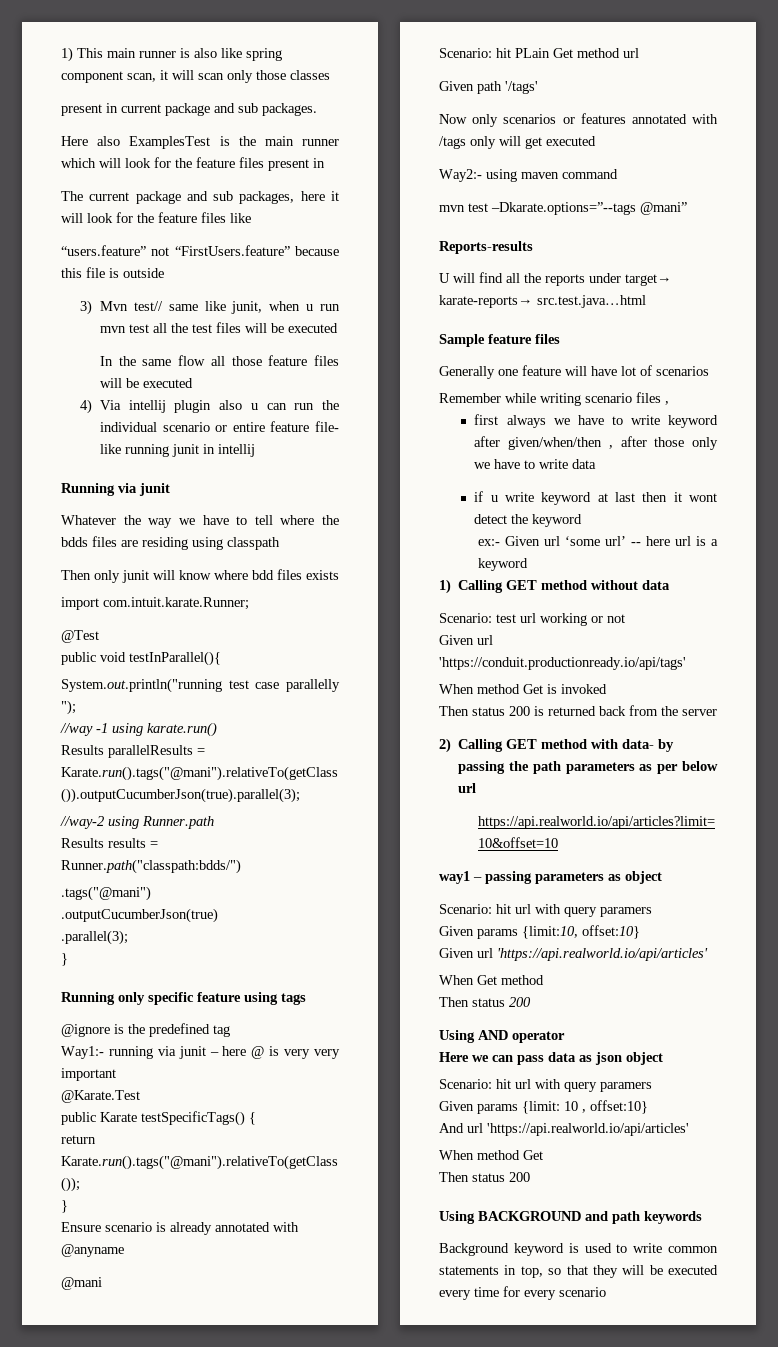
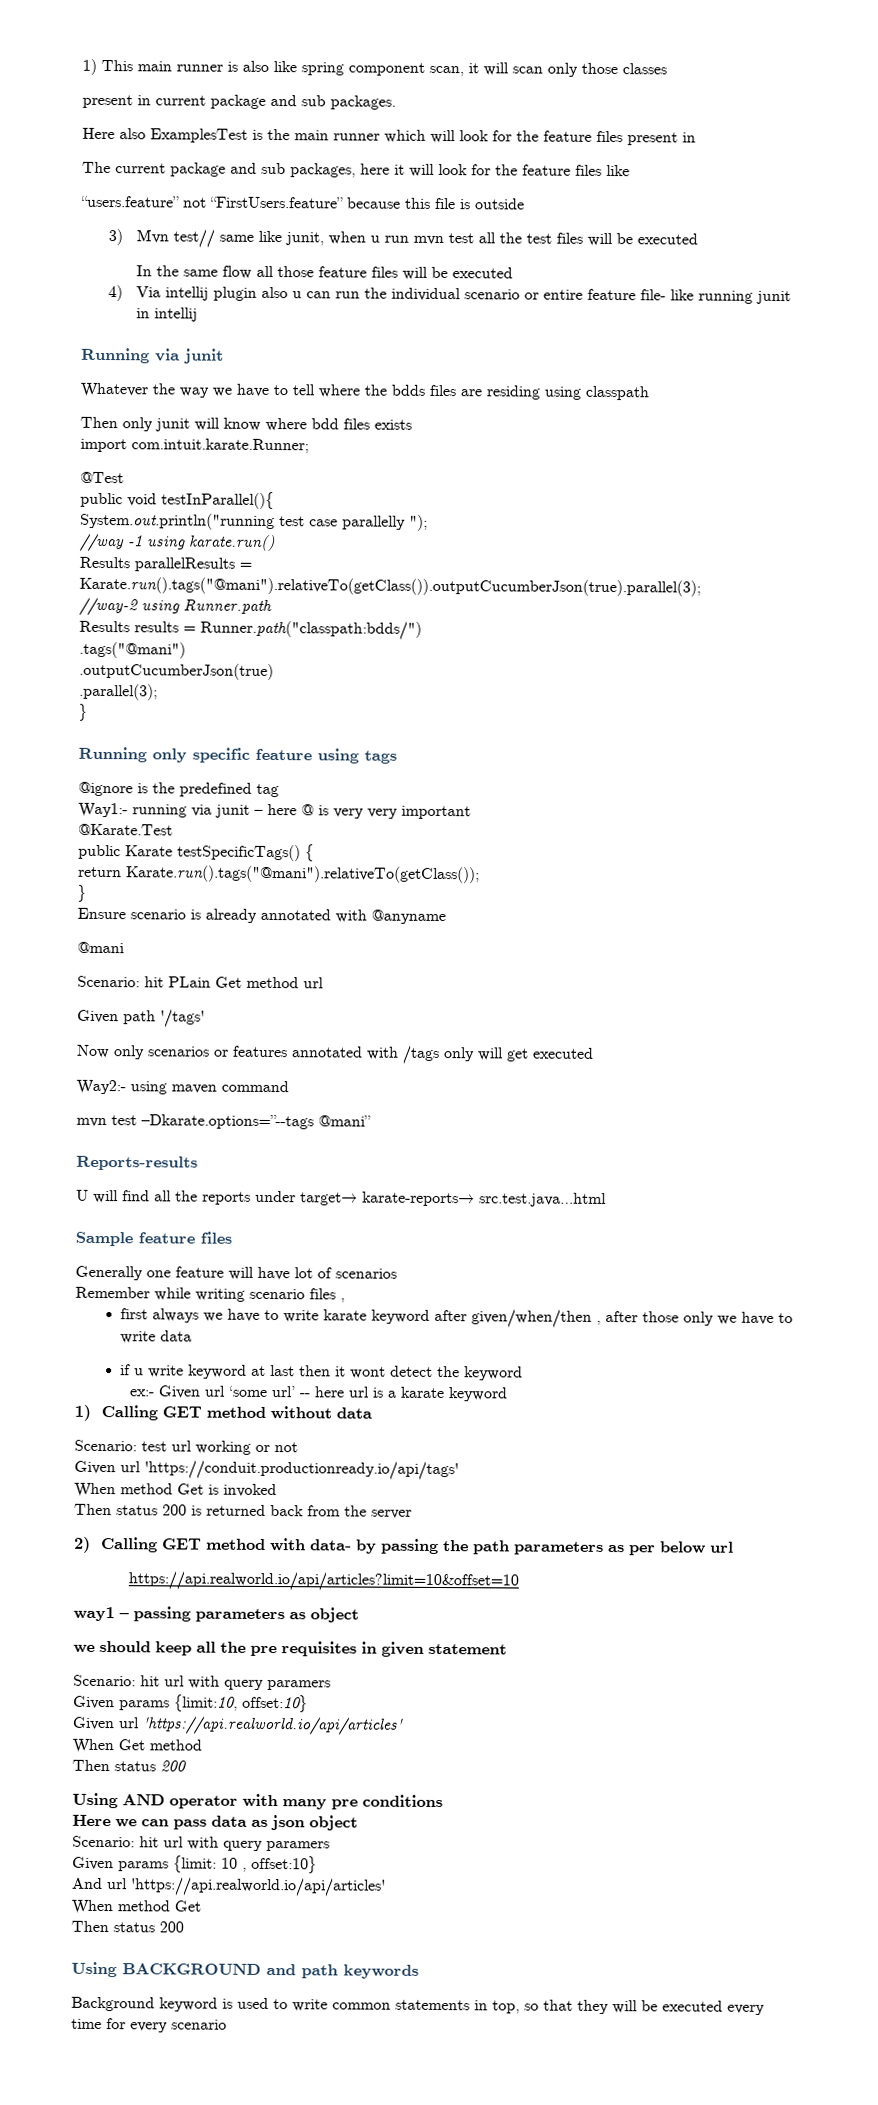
- first always we have to write keyword after given/when/then , after those only we have to write data
+ first always we have to write karate keyword after given/when/then , after those only we have to write data
- ex:- Given url ‘some url’ -- here url is a keyword
+ ex:- Given url ‘some url’ -- here url is a karate keyword
+ we should keep all the pre requisites in given statement
- Using AND operator
+ Using AND operator with many pre conditions

